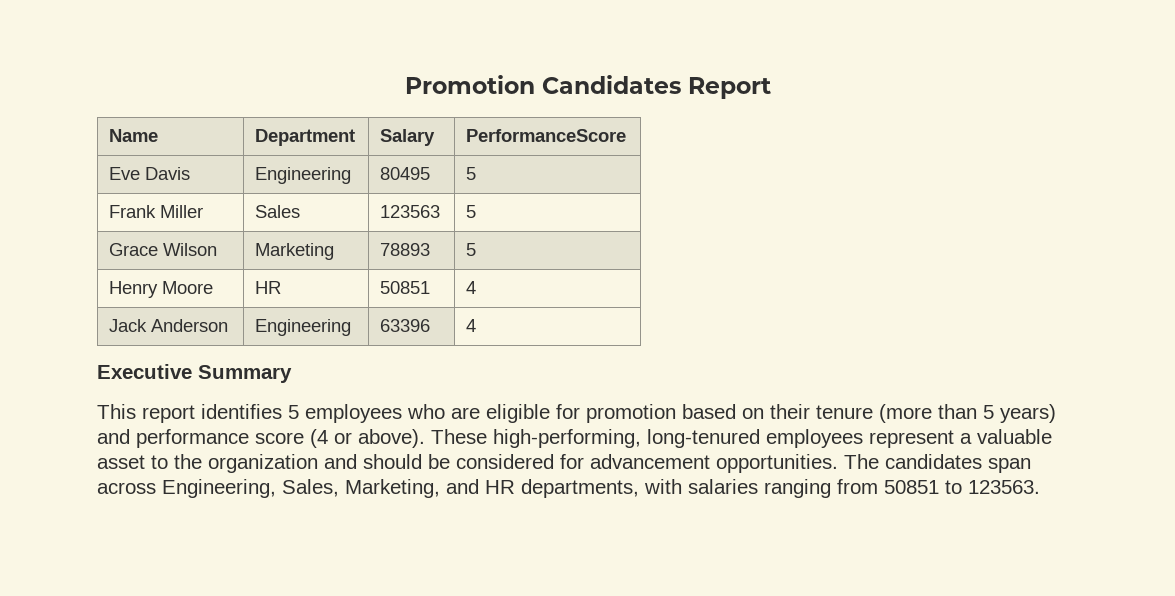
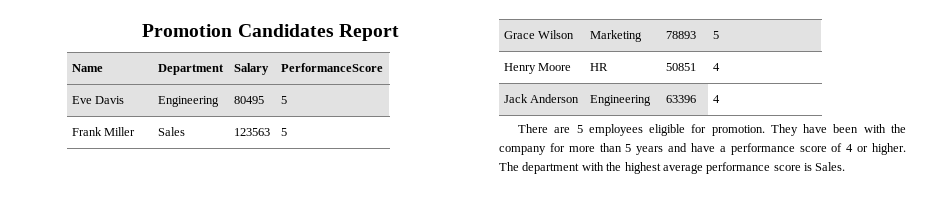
- Executive Summary
- This report identifies 5 employees who are eligible for promotion based on their tenure (more than 5 years) and performance score (4 or above). These high-performing, long-tenured employees represent a valuable asset to the organization and should be considered for advancement opportunities. The candidates span across Engineering, Sales, Marketing, and HR departments, with salaries ranging from 50851 to 123563.
+ There are 5 employees eligible for promotion. They have been with the company for more than 5 years and have a performance score of 4 or higher. The department with the highest average performance score is Sales.

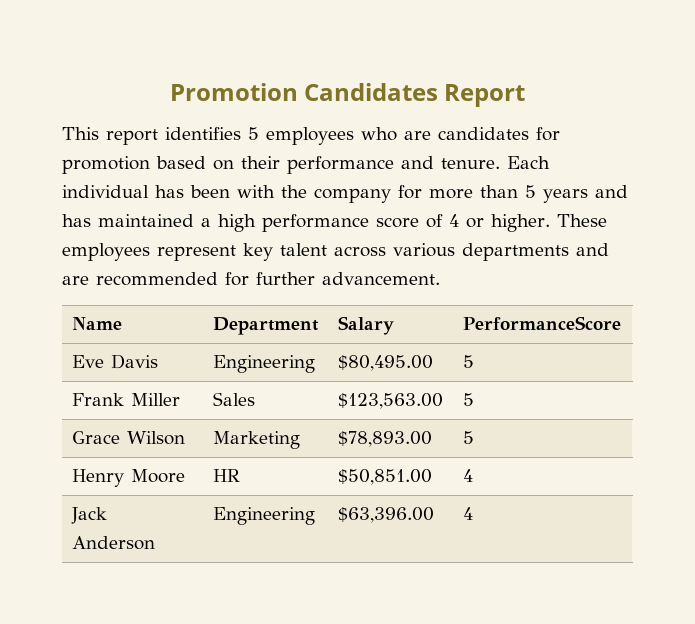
+ This report identifies 5 employees who are candidates for promotion based on their performance and tenure. Each individual has been with the company for more than 5 years and has maintained a high performance score of 4 or higher. These employees represent key talent across various departments and are recommended for further advancement.
- Eve Davis | Engineering | 80495 | 5
+ Eve Davis | Engineering | $80,495.00 | 5
- Frank Miller | Sales | 123563 | 5
+ Frank Miller | Sales | $123,563.00 | 5
- Grace Wilson | Marketing | 78893 | 5
+ Grace Wilson | Marketing | $78,893.00 | 5
- Henry Moore | HR | 50851 | 4
+ Henry Moore | HR | $50,851.00 | 4
- Jack Anderson | Engineering | 63396 | 4
- There are 5 employees eligible for promotion. They have been with the company for more than 5 years and have a performance score of 4 or higher. The department with the highest average performance score is Sales.
+ Jack Anderson | Engineering | $63,396.00 | 4

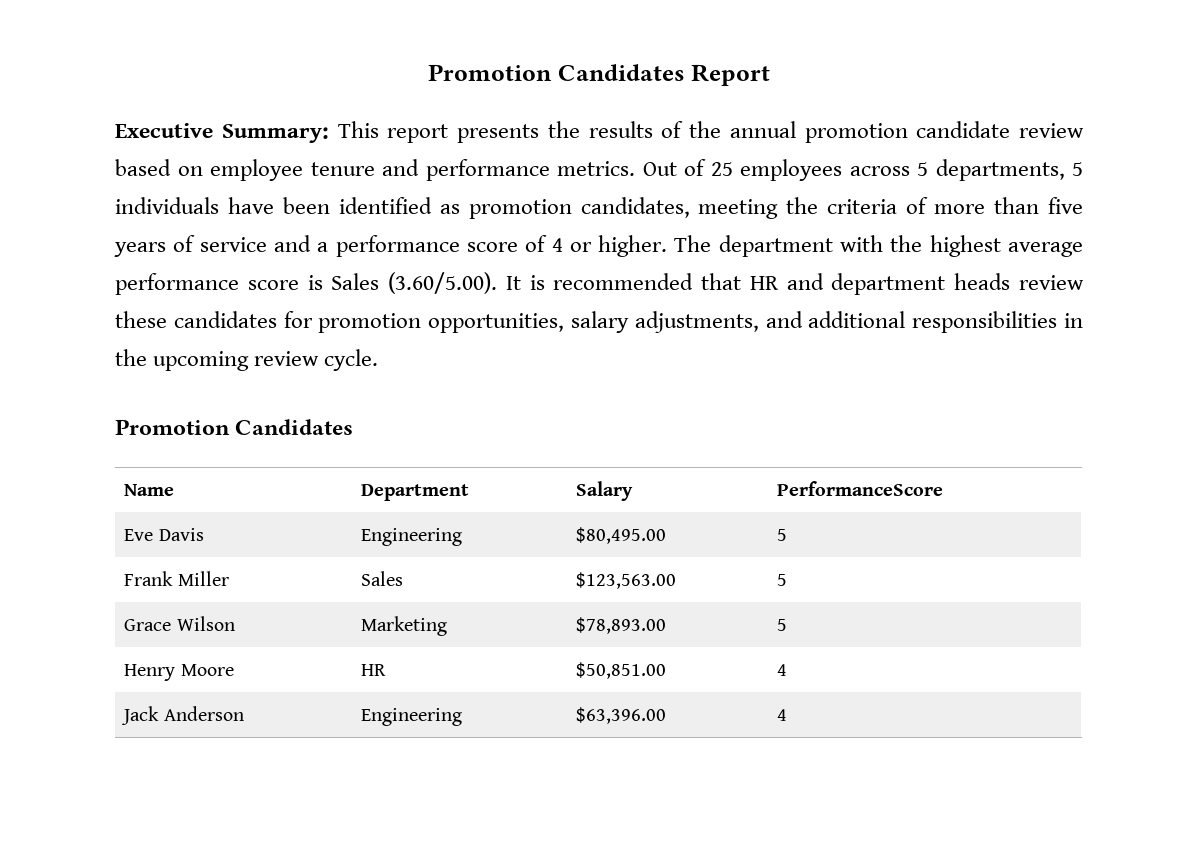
- This report identifies 5 employees who are candidates for promotion based on their performance and tenure. Each individual has been with the company for more than 5 years and has maintained a high performance score of 4 or higher.
+ Executive Summary: This report presents the results of the annual promotion candidate review based on employee tenure and performance metrics. Out of 25 employees across 5 departments, 5 individuals have been identified as promotion candidates, meeting the criteria of more than five years of service and a performance score of 4 or higher.
- These employees represent key talent across various departments and are recommended for further advancement.
+ The department with the highest average performance score is Sales (3.60/5.00). It is recommended that HR and department heads review these candidates for promotion opportunities, salary adjustments, and additional responsibilities in the upcoming review cycle.
+ Promotion Candidates

